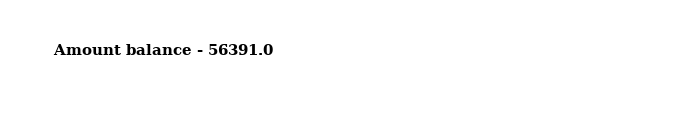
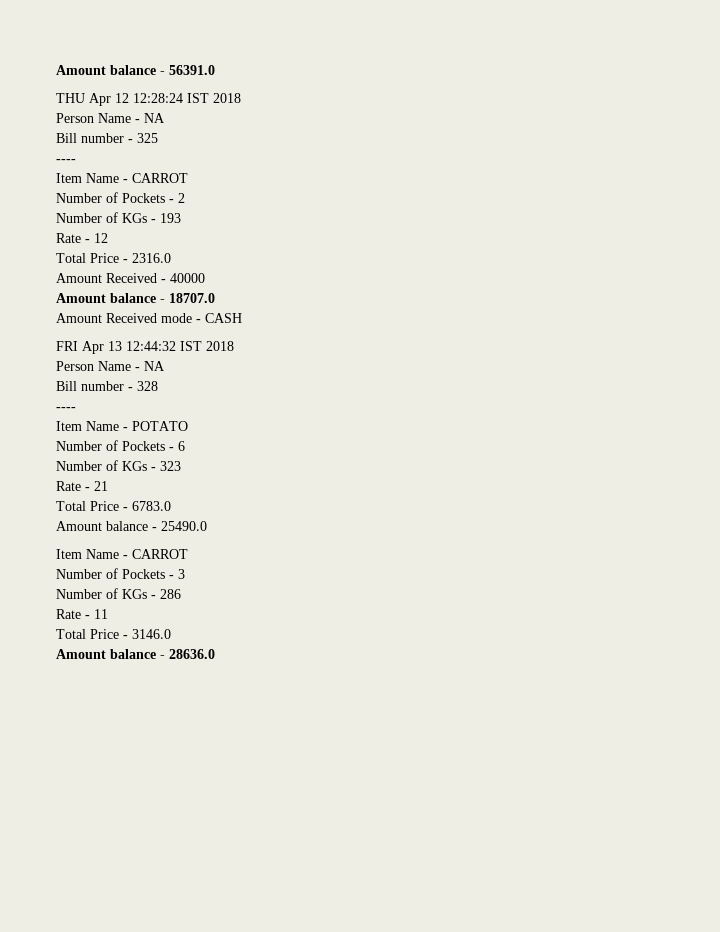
+ THU Apr 12 12:28:24 IST 2018
+ Person Name - NA
+ Bill number - 325
+ ----
+ Item Name - CARROT
+ Number of Pockets - 2
+ Number of KGs - 193
+ Rate - 12
+ Total Price - 2316.0
+ Amount Received - 40000
+ Amount balance - 18707.0
+ Amount Received mode - CASH
+ FRI Apr 13 12:44:32 IST 2018
+ Person Name - NA
+ Bill number - 328
+ ----
+ Item Name - POTATO
+ Number of Pockets - 6
+ Number of KGs - 323
+ Rate - 21
+ Total Price - 6783.0
+ Amount balance - 25490.0
+ Item Name - CARROT
+ Number of Pockets - 3
+ Number of KGs - 286
+ Rate - 11
+ Total Price - 3146.0
+ Amount balance - 28636.0

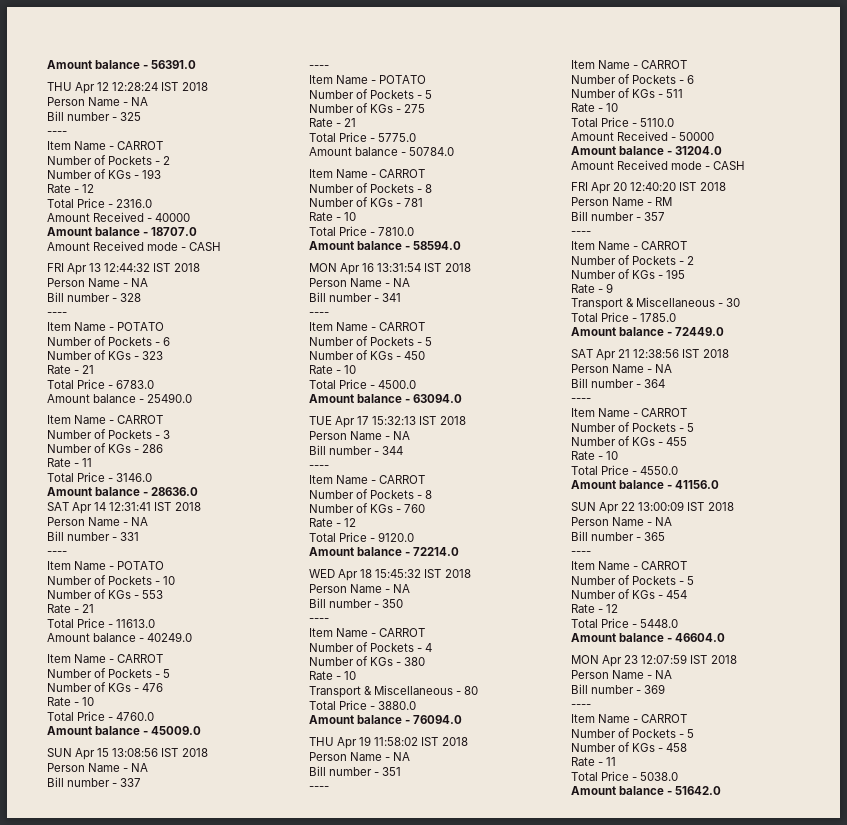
+ SAT Apr 14 12:31:41 IST 2018
+ Person Name - NA
+ Bill number - 331
+ ----
+ Item Name - POTATO
+ Number of Pockets - 10
+ Number of KGs - 553
+ Rate - 21
+ Total Price - 11613.0
+ Amount balance - 40249.0
+ Item Name - CARROT
+ Number of Pockets - 5
+ Number of KGs - 476
+ Rate - 10
+ Total Price - 4760.0
+ Amount balance - 45009.0
+ SUN Apr 15 13:08:56 IST 2018
+ Person Name - NA
+ Bill number - 337
+ ----
+ Item Name - POTATO
+ Number of Pockets - 5
+ Number of KGs - 275
+ Rate - 21
+ Total Price - 5775.0
+ Amount balance - 50784.0
+ Item Name - CARROT
+ Number of Pockets - 8
+ Number of KGs - 781
+ Rate - 10
+ Total Price - 7810.0
+ Amount balance - 58594.0
+ MON Apr 16 13:31:54 IST 2018
+ Person Name - NA
+ Bill number - 341
+ ----
+ Item Name - CARROT
+ Number of Pockets - 5
+ Number of KGs - 450
+ Rate - 10
+ Total Price - 4500.0
+ Amount balance - 63094.0
+ TUE Apr 17 15:32:13 IST 2018
+ Person Name - NA
+ Bill number - 344
+ ----
+ Item Name - CARROT
+ Number of Pockets - 8
+ Number of KGs - 760
+ Rate - 12
+ Total Price - 9120.0
+ Amount balance - 72214.0
+ WED Apr 18 15:45:32 IST 2018
+ Person Name - NA
+ Bill number - 350
+ ----
+ Item Name - CARROT
+ Number of Pockets - 4
+ Number of KGs - 380
+ Rate - 10
+ Transport & Miscellaneous - 80
+ Total Price - 3880.0
+ Amount balance - 76094.0
+ THU Apr 19 11:58:02 IST 2018
+ Person Name - NA
+ Bill number - 351
+ ----
+ Item Name - CARROT
+ Number of Pockets - 6
+ Number of KGs - 511
+ Rate - 10
+ Total Price - 5110.0
+ Amount Received - 50000
+ Amount balance - 31204.0
+ Amount Received mode - CASH
+ FRI Apr 20 12:40:20 IST 2018
+ Person Name - RM
+ Bill number - 357
+ ----
+ Item Name - CARROT
+ Number of Pockets - 2
+ Number of KGs - 195
+ Rate - 9
+ Transport & Miscellaneous - 30
+ Total Price - 1785.0
+ Amount balance - 72449.0
+ SAT Apr 21 12:38:56 IST 2018
+ Person Name - NA
+ Bill number - 364
+ ----
+ Item Name - CARROT
+ Number of Pockets - 5
+ Number of KGs - 455
+ Rate - 10
+ Total Price - 4550.0
+ Amount balance - 41156.0
+ SUN Apr 22 13:00:09 IST 2018
+ Person Name - NA
+ Bill number - 365
+ ----
+ Item Name - CARROT
+ Number of Pockets - 5
+ Number of KGs - 454
+ Rate - 12
+ Total Price - 5448.0
+ Amount balance - 46604.0
+ MON Apr 23 12:07:59 IST 2018
+ Person Name - NA
+ Bill number - 369
+ ----
+ Item Name - CARROT
+ Number of Pockets - 5
+ Number of KGs - 458
+ Rate - 11
+ Total Price - 5038.0
+ Amount balance - 51642.0

